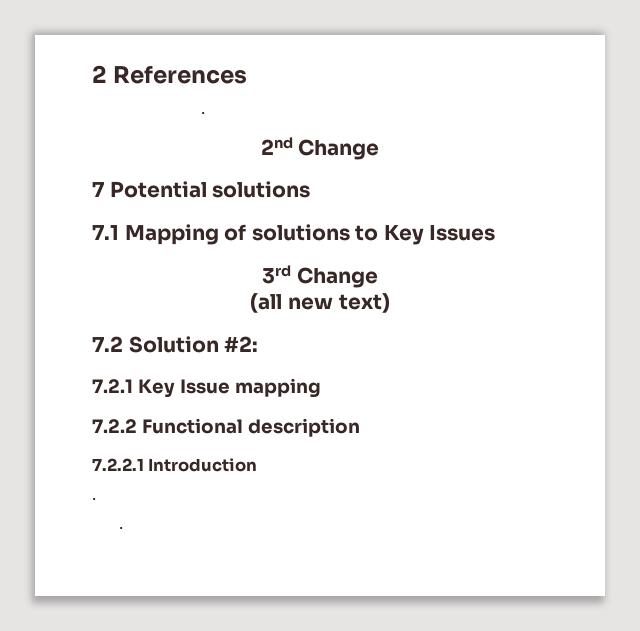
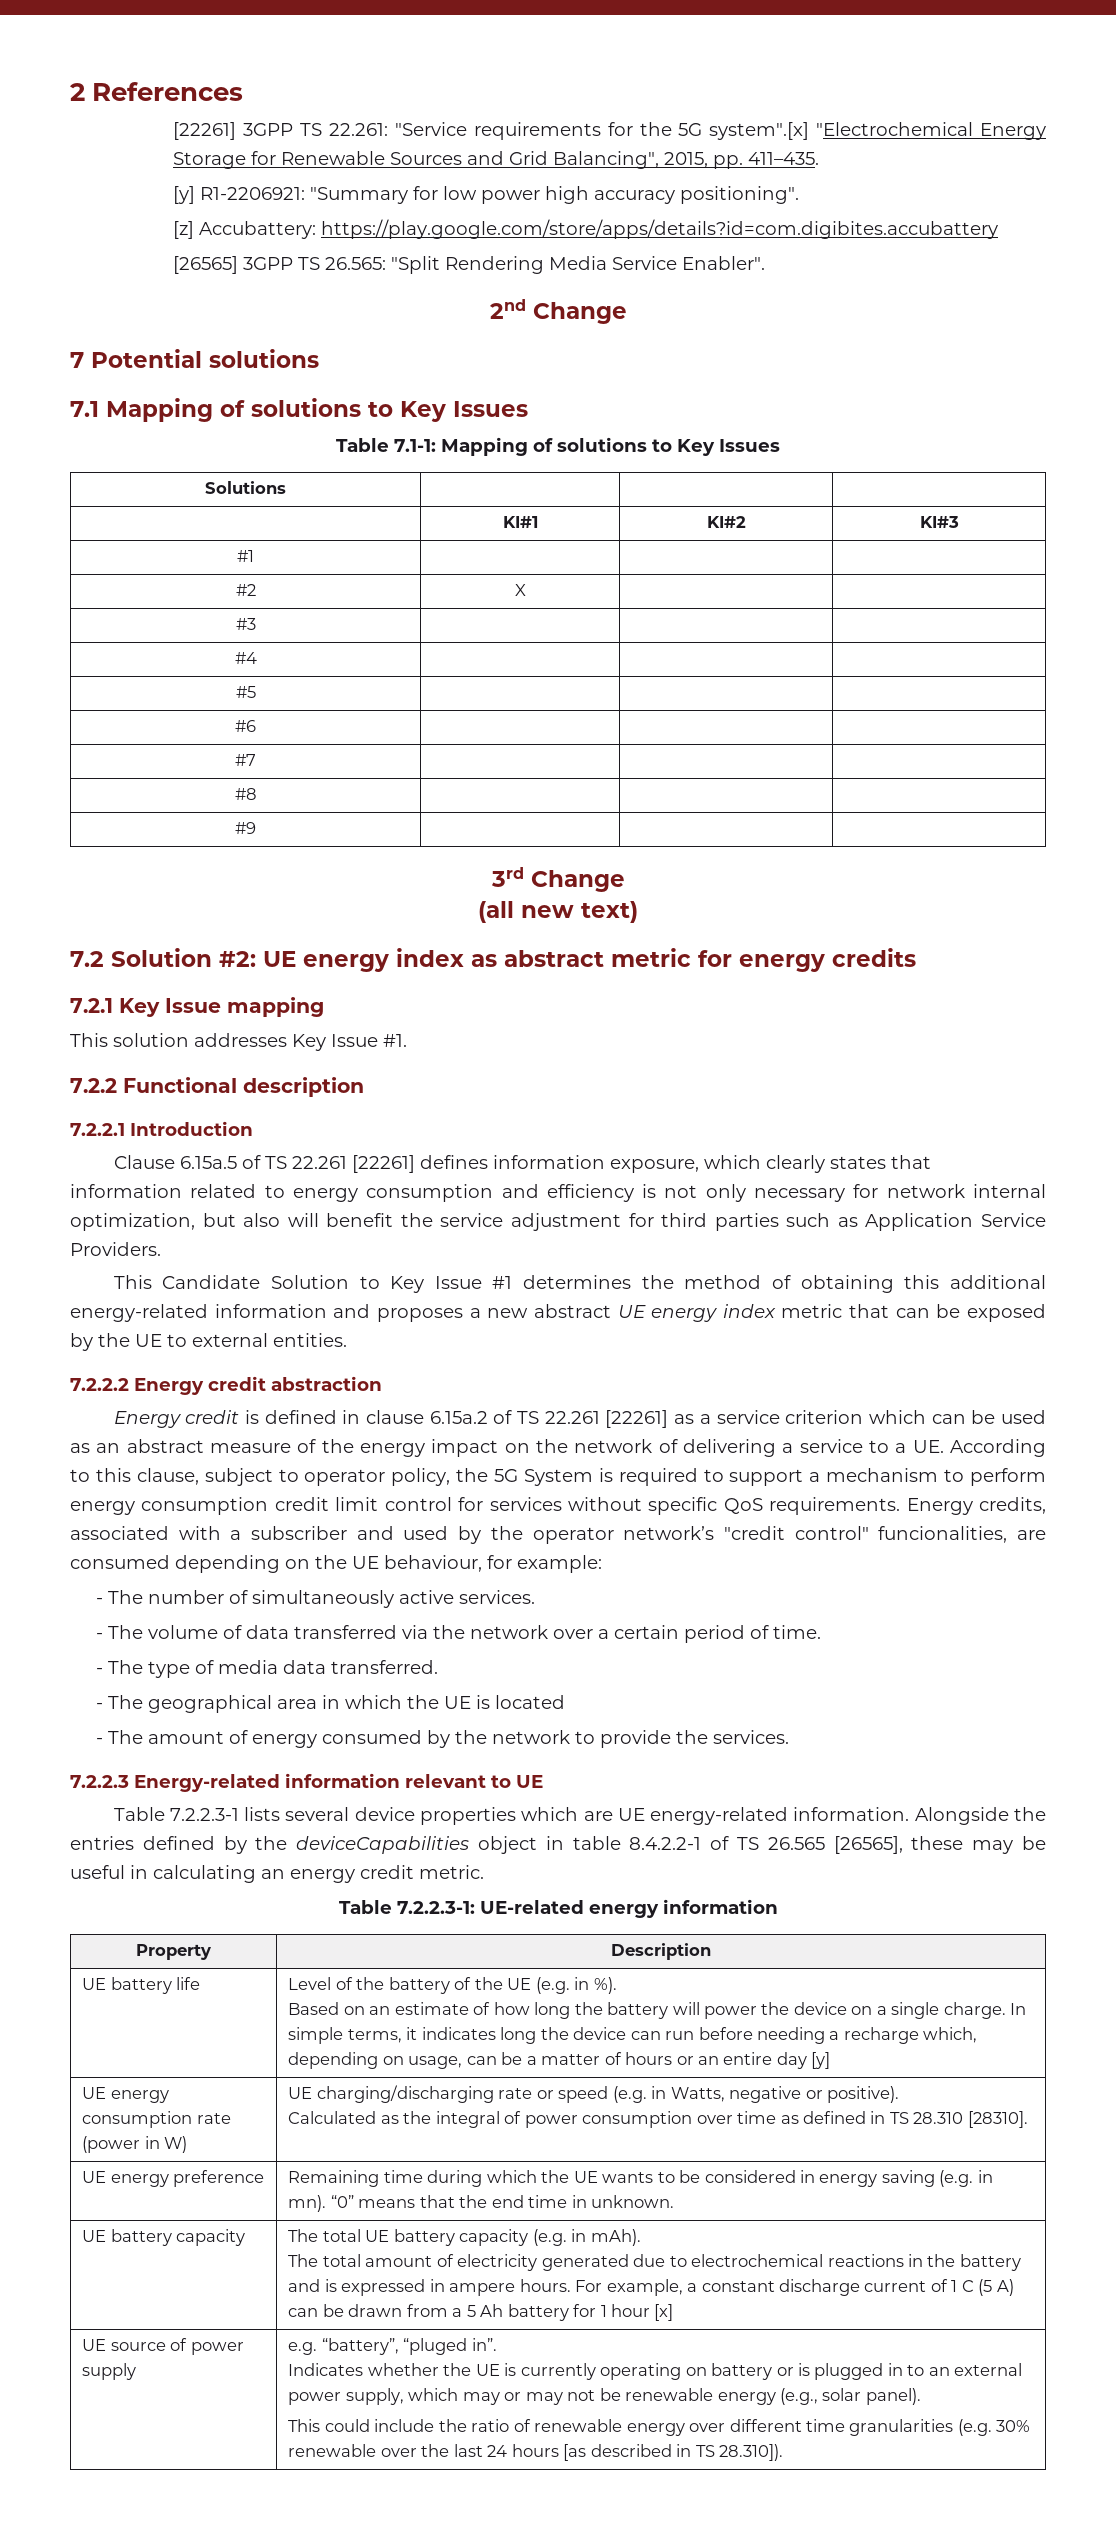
  2 References
- .
+ [22261] 3GPP TS 22.261: "Service requirements for the 5G system".[x] "Electrochemical Energy Storage for Renewable Sources and Grid Balancing", 2015, pp. 411–435.
+ [y] R1-2206921: "Summary for low power high accuracy positioning".
+ [z] Accubattery: https://play.google.com/store/apps/details?id=com.digibites.accubattery
+ [26565] 3GPP TS 26.565: "Split Rendering Media Service Enabler".
+ Table 7.1-1: Mapping of solutions to Key Issues
+ Solutions | | |
+ | KI#1 | KI#2 | KI#3
+ #1 | | |
+ #2 | X | |
+ #3 | | |
+ #4 | | |
+ #5 | | |
+ #6 | | |
+ #7 | | |
+ #8 | | |
+ #9 | | |
- 7.2 Solution #2:
+ 7.2 Solution #2: UE energy index as abstract metric for energy credits
  7.2.1 Key Issue mapping
+ This solution addresses Key Issue #1.
  7.2.2.1 Introduction
- .
- .
+ Clause 6.15a.5 of TS 22.261 [22261] defines information exposure, which clearly states that information related to energy consumption and efficiency is not only necessary for network internal optimization, but also will benefit the service adjustment for third parties such as Application Service Providers.
+ This Candidate Solution to Key Issue #1 determines the method of obtaining this additional energy-related information and proposes a new abstract UE energy index metric that can be exposed by the UE to external entities.
+ 7.2.2.2 Energy credit abstraction
+ Energy credit is defined in clause 6.15a.2 of TS 22.261 [22261] as a service criterion which can be used as an abstract measure of the energy impact on the network of delivering a service to a UE. According to this clause, subject to operator policy, the 5G System is required to support a mechanism to perform energy consumption credit limit control for services without specific QoS requirements. Energy credits, associated with a subscriber and used by the operator network’s "credit control" funcionalities, are consumed depending on the UE behaviour, for example:
+ - The number of simultaneously active services.
+ - The volume of data transferred via the network over a certain period of time.
+ - The type of media data transferred.
+ - The geographical area in which the UE is located
+ - The amount of energy consumed by the network to provide the services.
+ 7.2.2.3 Energy-related information relevant to UE
+ Table 7.2.2.3-1 lists several device properties which are UE energy-related information. Alongside the entries defined by the deviceCapabilities object in table 8.4.2.2-1 of TS 26.565 [26565], these may be useful in calculating an energy credit metric.
+ Table 7.2.2.3-1: UE-related energy information
+ Property | Description
+ UE battery life | Level of the battery of the UE (e.g. in %).
+ Based on an estimate of how long the battery will power the device on a single charge. In simple terms, it indicates long the device can run before needing a recharge which, depending on usage, can be a matter of hours or an entire day [y]
+ UE energy consumption rate (power in W) | UE charging/discharging rate or speed (e.g. in Watts, negative or positive).
+ Calculated as the integral of power consumption over time as defined in TS 28.310 [28310].
+ UE energy preference | Remaining time during which the UE wants to be considered in energy saving (e.g. in mn). “0” means that the end time in unknown.
+ UE battery capacity | The total UE battery capacity (e.g. in mAh).
+ The total amount of electricity generated due to electrochemical reactions in the battery and is expressed in ampere hours. For example, a constant discharge current of 1 C (5 A) can be drawn from a 5 Ah battery for 1 hour [x]
+ UE source of power supply | e.g. “battery”, “pluged in”.
+ Indicates whether the UE is currently operating on battery or is plugged in to an external power supply, which may or may not be renewable energy (e.g., solar panel).
+ This could include the ratio of renewable energy over different time granularities (e.g. 30% renewable over the last 24 hours [as described in TS 28.310]).

